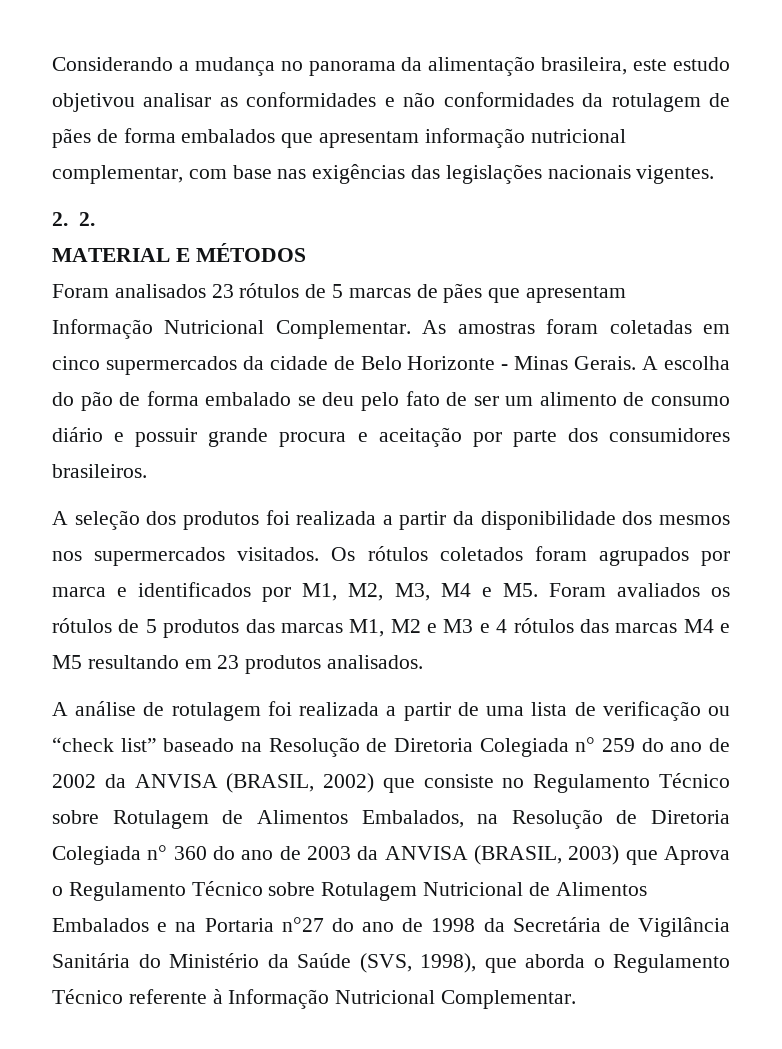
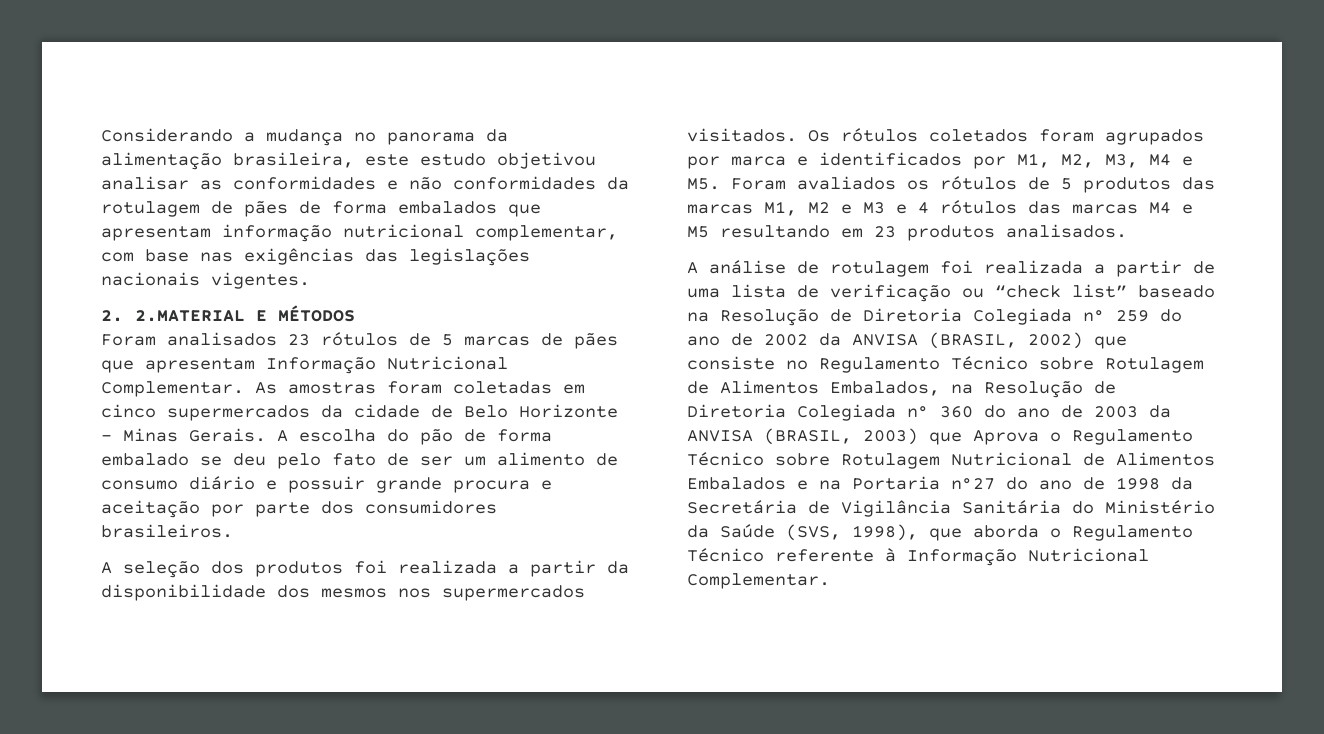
- 2. 2.
- MATERIAL E MÉTODOS
+ 2. 2.MATERIAL E MÉTODOS

